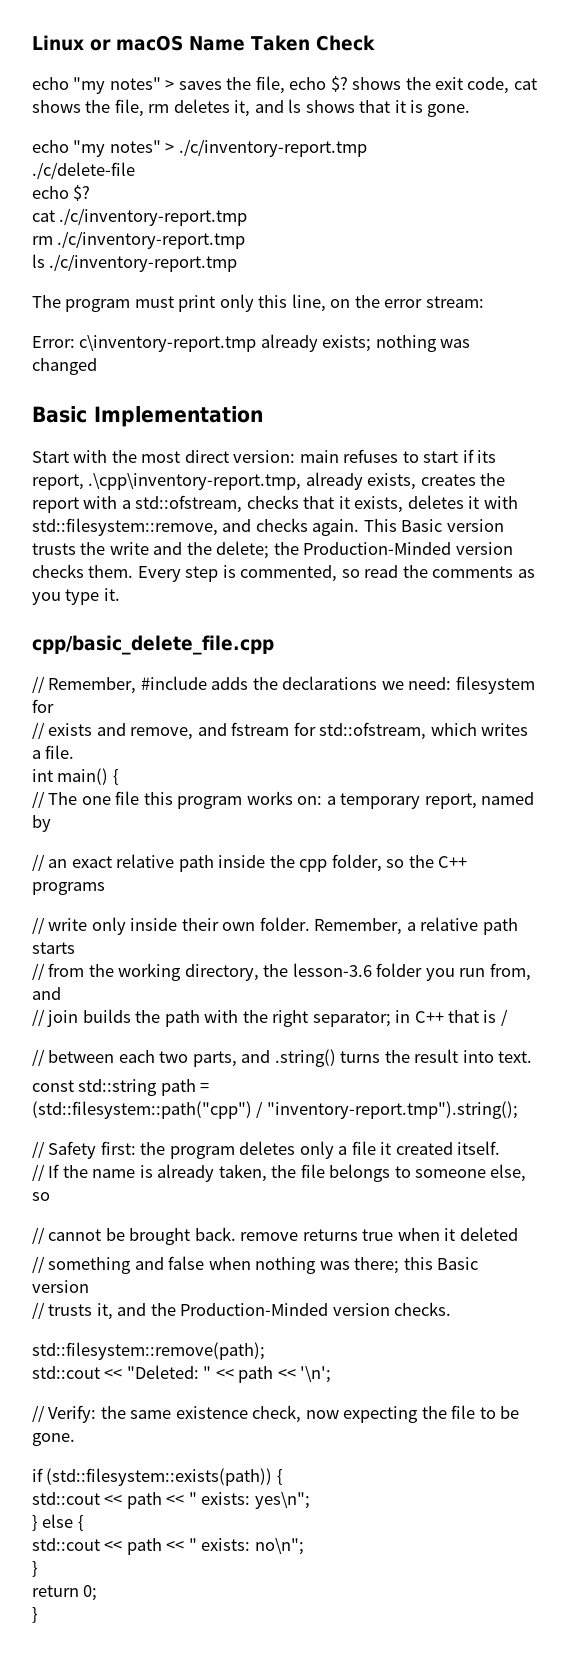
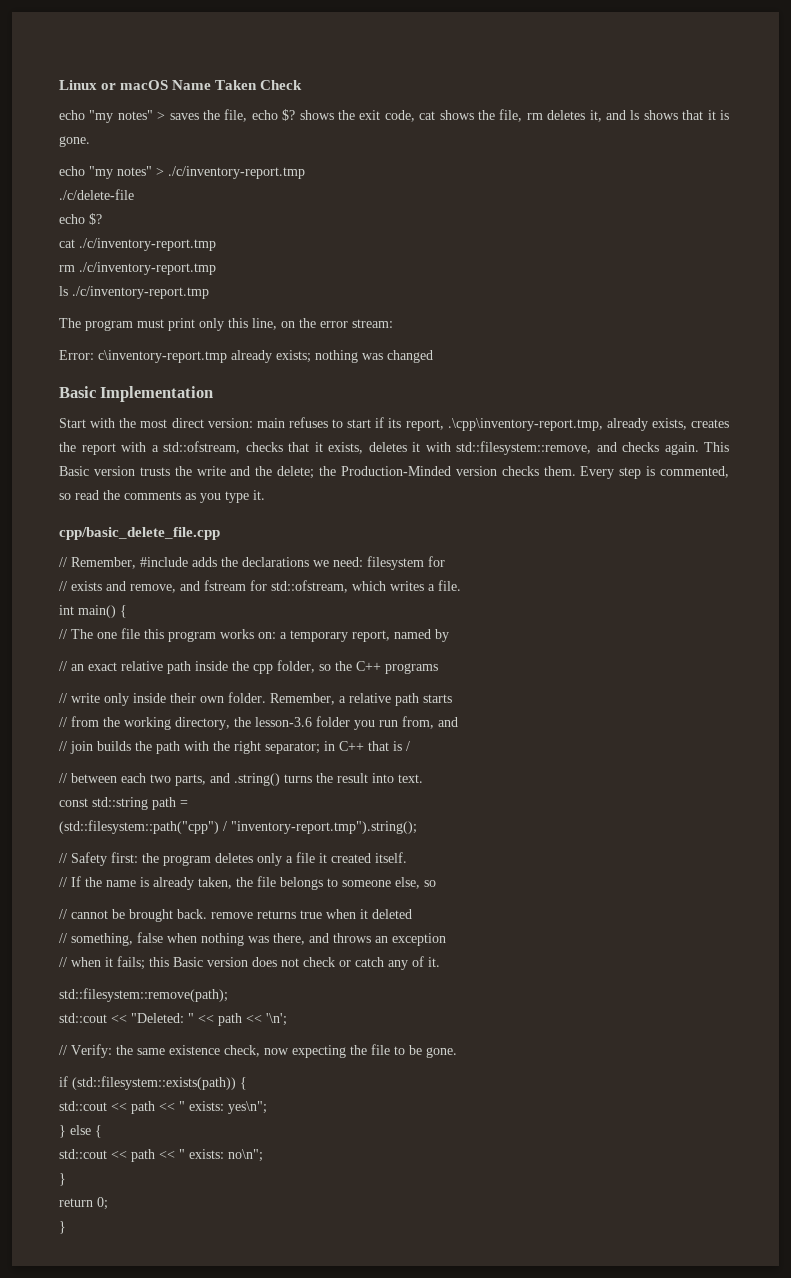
- // something and false when nothing was there; this Basic version
- // trusts it, and the Production-Minded version checks.
+ // something, false when nothing was there, and throws an exception
+ // when it fails; this Basic version does not check or catch any of it.

